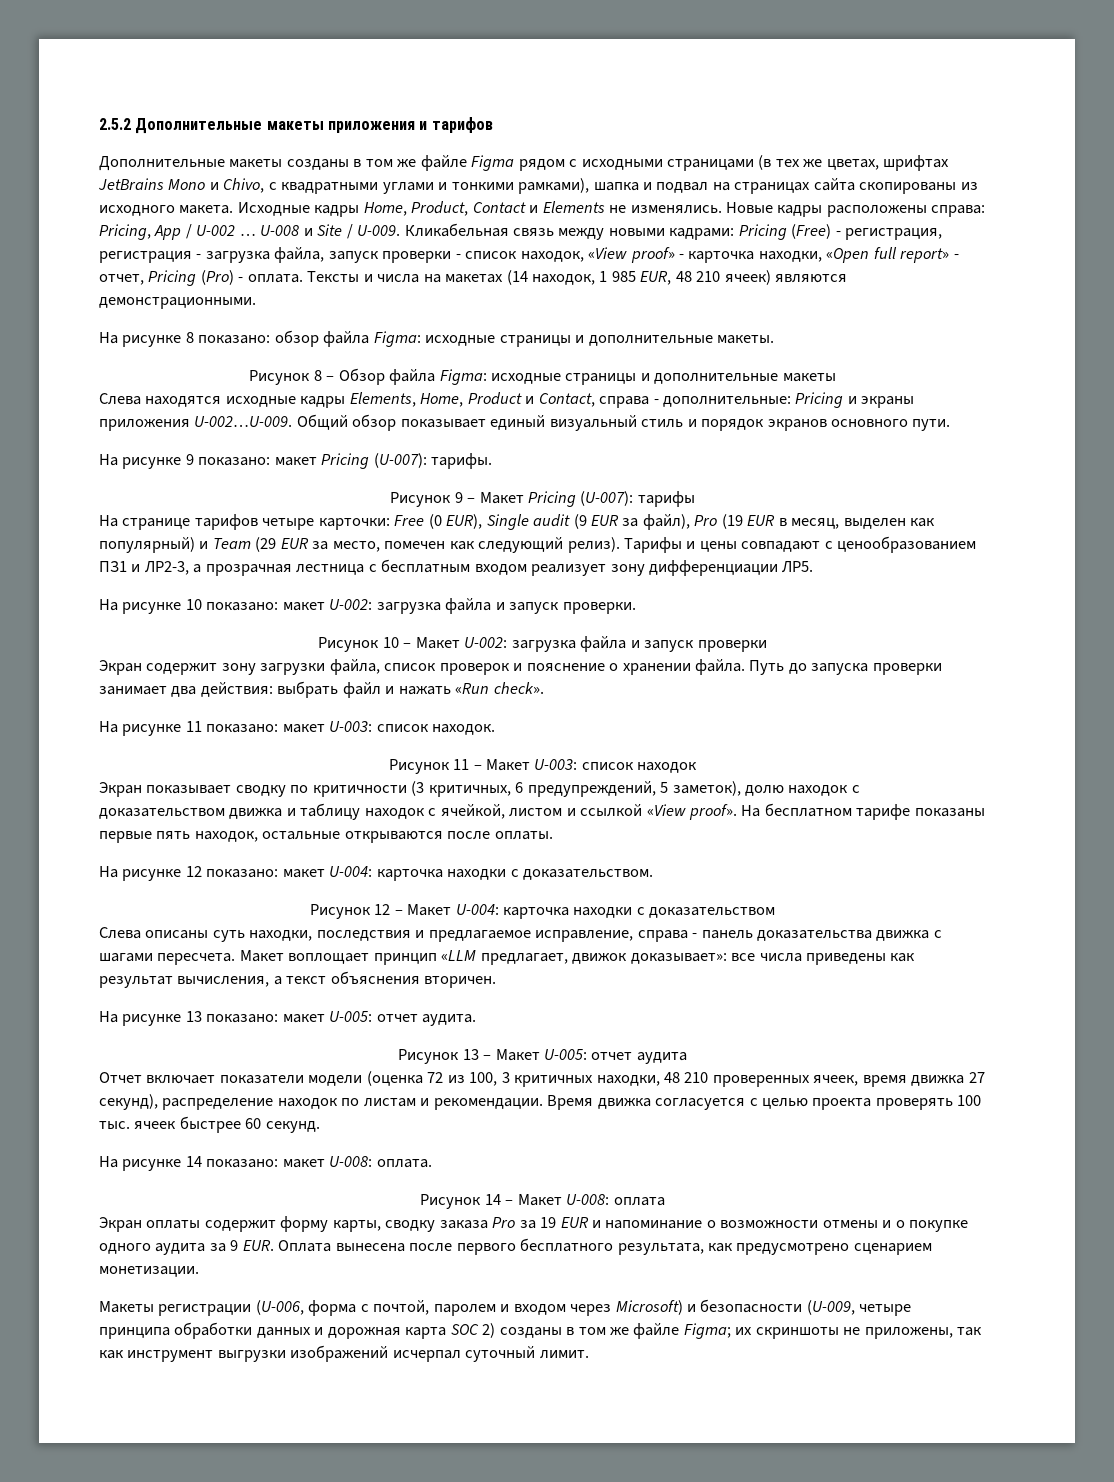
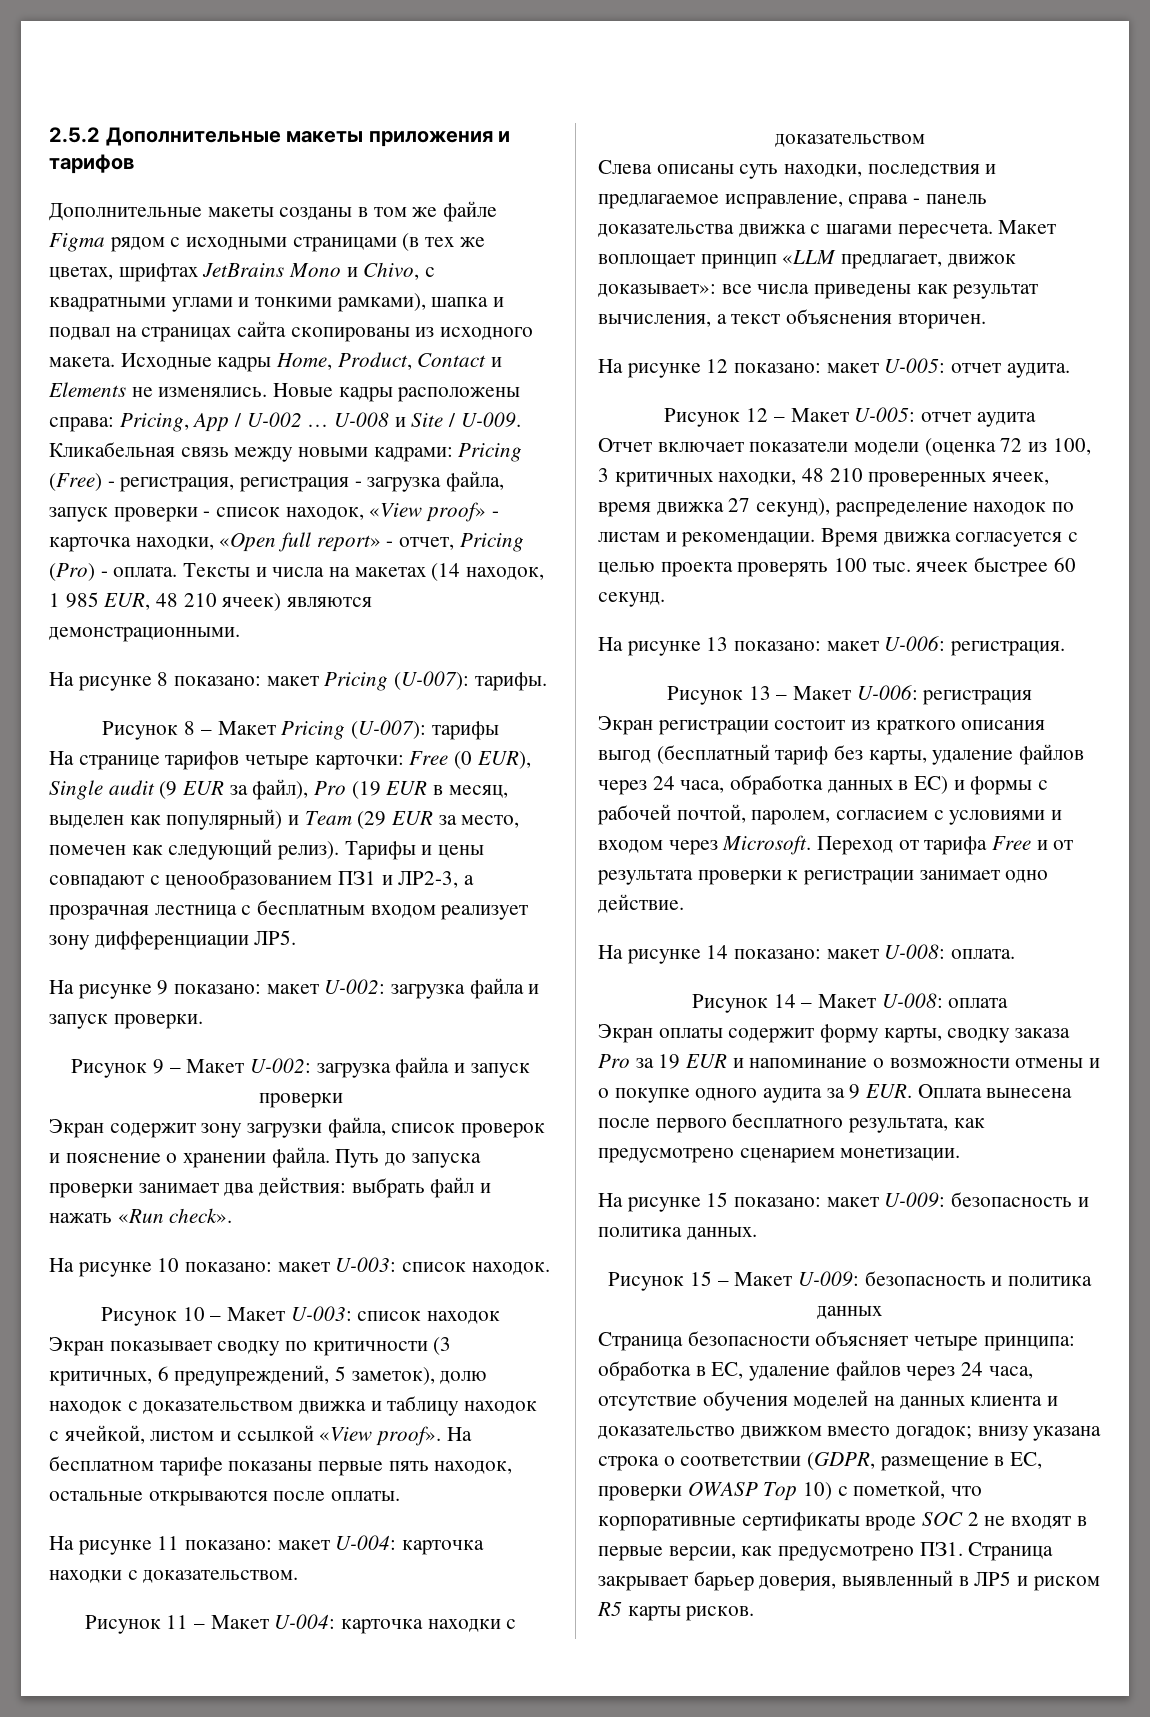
- На рисунке 8 показано: обзор файла Figma: исходные страницы и дополнительные макеты.
- Рисунок 8 – Обзор файла Figma: исходные страницы и дополнительные макеты
- Слева находятся исходные кадры Elements, Home, Product и Contact, справа - дополнительные: Pricing и экраны приложения U-002…U-009. Общий обзор показывает единый визуальный стиль и порядок экранов основного пути.
- На рисунке 9 показано: макет Pricing (U-007): тарифы.
+ На рисунке 8 показано: макет Pricing (U-007): тарифы.
- Рисунок 9 – Макет Pricing (U-007): тарифы
+ Рисунок 8 – Макет Pricing (U-007): тарифы
- На рисунке 10 показано: макет U-002: загрузка файла и запуск проверки.
+ На рисунке 9 показано: макет U-002: загрузка файла и запуск проверки.
- Рисунок 10 – Макет U-002: загрузка файла и запуск проверки
+ Рисунок 9 – Макет U-002: загрузка файла и запуск проверки
- На рисунке 11 показано: макет U-003: список находок.
+ На рисунке 10 показано: макет U-003: список находок.
- Рисунок 11 – Макет U-003: список находок
+ Рисунок 10 – Макет U-003: список находок
- На рисунке 12 показано: макет U-004: карточка находки с доказательством.
+ На рисунке 11 показано: макет U-004: карточка находки с доказательством.
- Рисунок 12 – Макет U-004: карточка находки с доказательством
+ Рисунок 11 – Макет U-004: карточка находки с доказательством
- На рисунке 13 показано: макет U-005: отчет аудита.
+ На рисунке 12 показано: макет U-005: отчет аудита.
- Рисунок 13 – Макет U-005: отчет аудита
+ Рисунок 12 – Макет U-005: отчет аудита
+ На рисунке 13 показано: макет U-006: регистрация.
+ Рисунок 13 – Макет U-006: регистрация
+ Экран регистрации состоит из краткого описания выгод (бесплатный тариф без карты, удаление файлов через 24 часа, обработка данных в ЕС) и формы с рабочей почтой, паролем, согласием с условиями и входом через Microsoft. Переход от тарифа Free и от результата проверки к регистрации занимает одно действие.
- Макеты регистрации (U-006, форма с почтой, паролем и входом через Microsoft) и безопасности (U-009, четыре принципа обработки данных и дорожная карта SOC 2) созданы в том же файле Figma; их скриншоты не приложены, так как инструмент выгрузки изображений исчерпал суточный лимит.
+ На рисунке 15 показано: макет U-009: безопасность и политика данных.
+ Рисунок 15 – Макет U-009: безопасность и политика данных
+ Страница безопасности объясняет четыре принципа: обработка в ЕС, удаление файлов через 24 часа, отсутствие обучения моделей на данных клиента и доказательство движком вместо догадок; внизу указана строка о соответствии (GDPR, размещение в ЕС, проверки OWASP Top 10) с пометкой, что корпоративные сертификаты вроде SOC 2 не входят в первые версии, как предусмотрено ПЗ1. Страница закрывает барьер доверия, выявленный в ЛР5 и риском R5 карты рисков.

